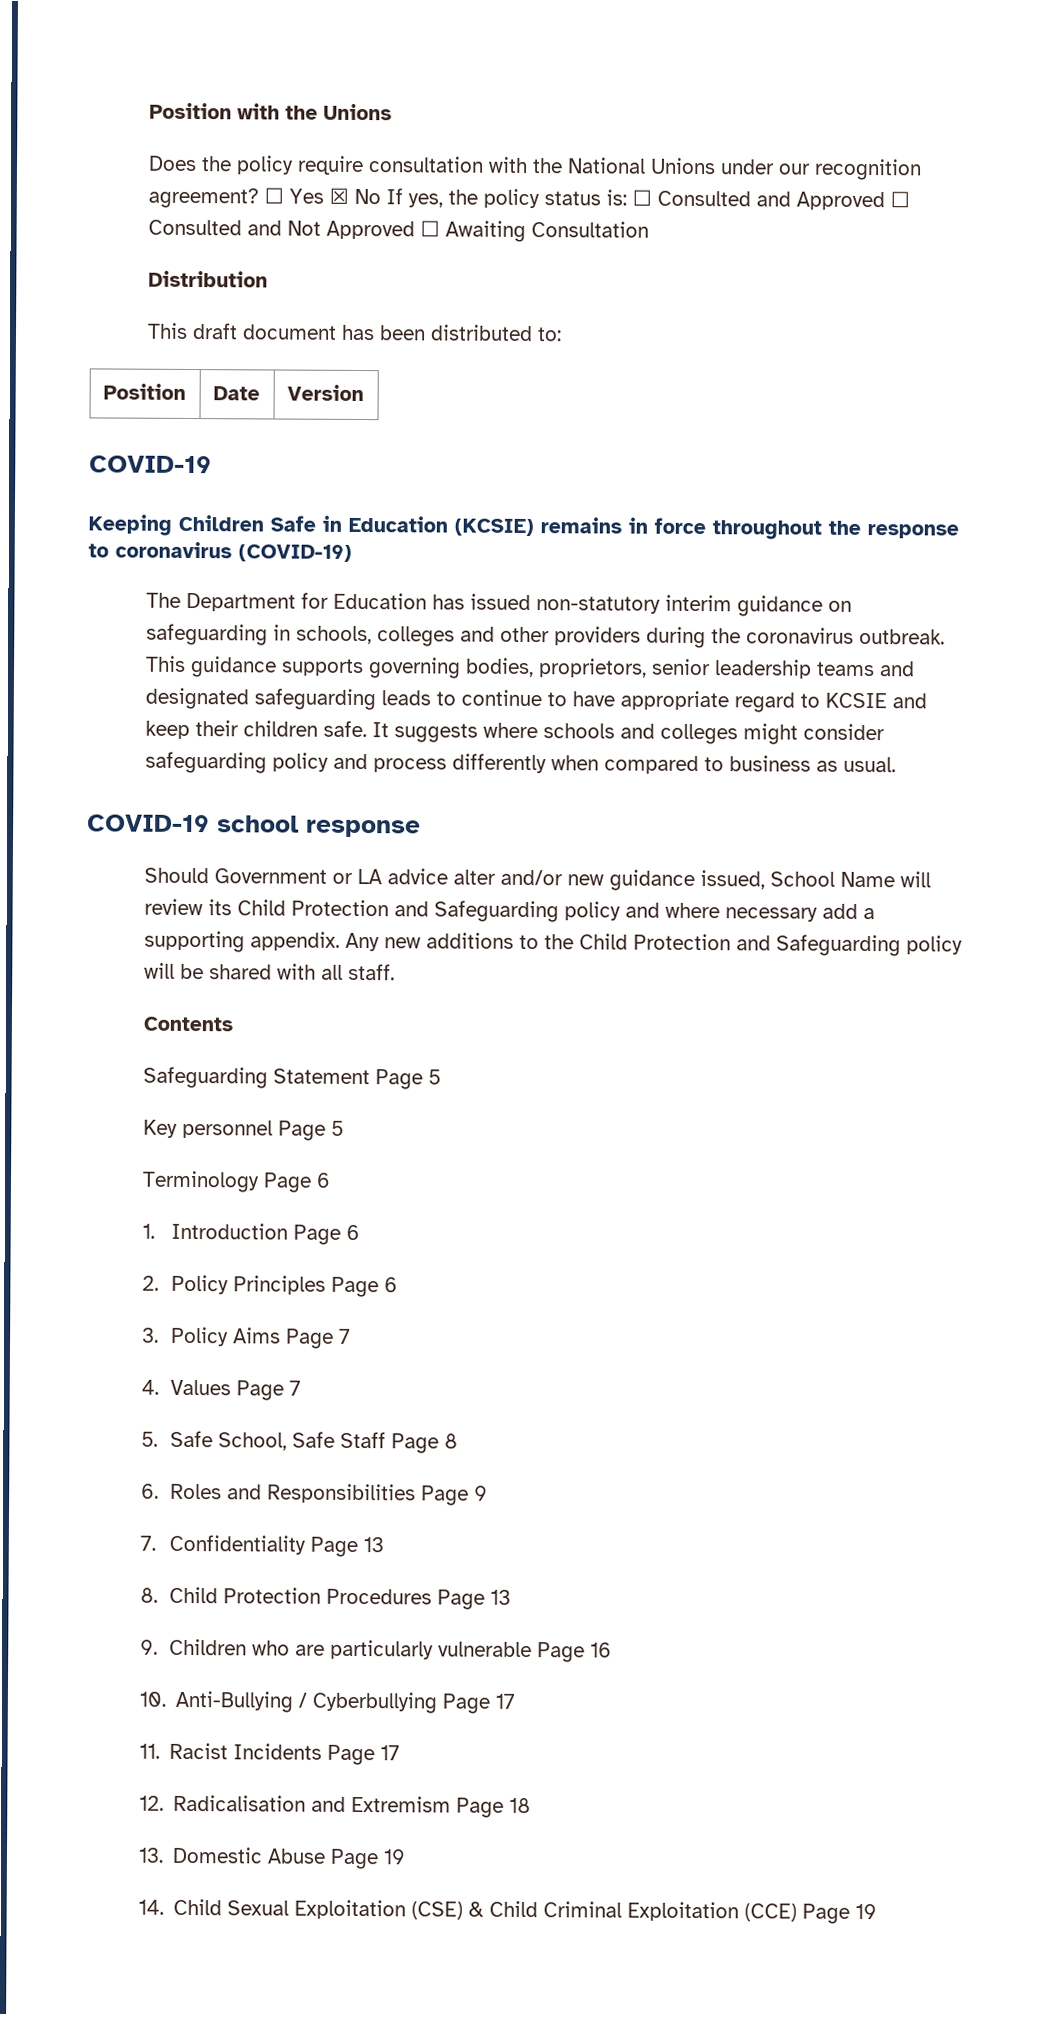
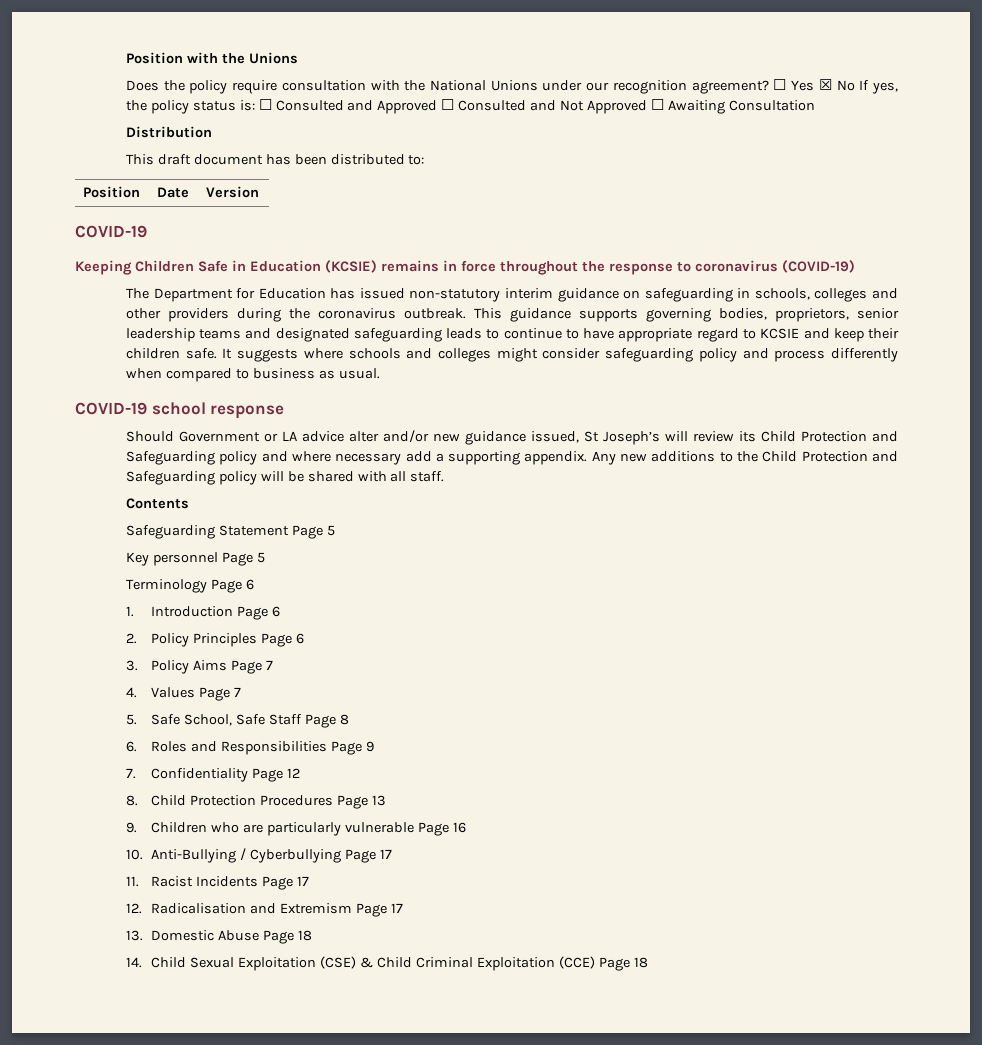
- Should Government or LA advice alter and/or new guidance issued, School Name will review its Child Protection and Safeguarding policy and where necessary add a supporting appendix.
+ Should Government or LA advice alter and/or new guidance issued, St Joseph’s will review its Child Protection and Safeguarding policy and where necessary add a supporting appendix.
- 7. Confidentiality Page 13
+ 7. Confidentiality Page 12
- 12. Radicalisation and Extremism Page 18
+ 12. Radicalisation and Extremism Page 17
- 13. Domestic Abuse Page 19
+ 13. Domestic Abuse Page 18
- 14. Child Sexual Exploitation (CSE) & Child Criminal Exploitation (CCE) Page 19
+ 14. Child Sexual Exploitation (CSE) & Child Criminal Exploitation (CCE) Page 18

